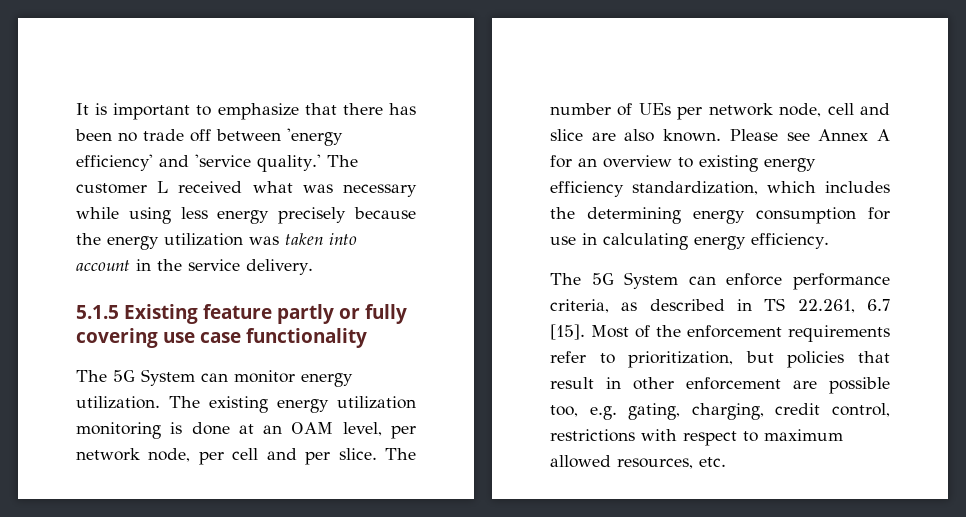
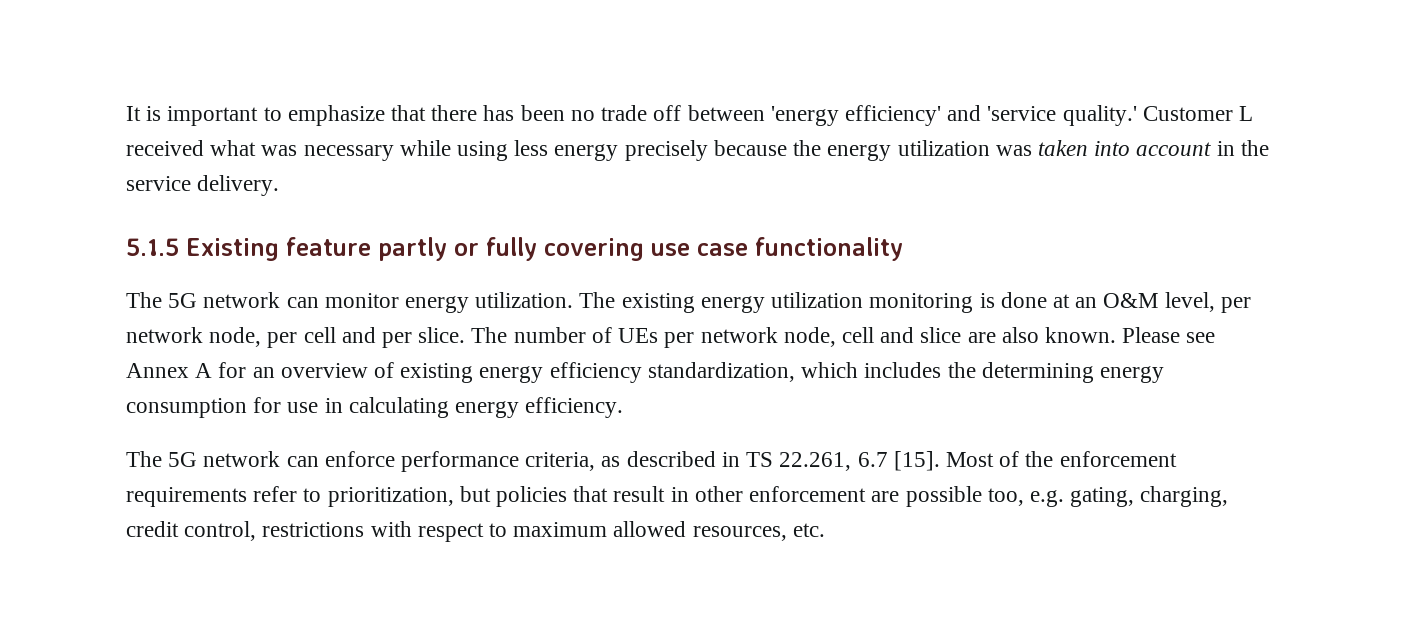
- The customer L received what was necessary while using less energy precisely because the energy utilization was taken into account in the service delivery.
+ Customer L received what was necessary while using less energy precisely because the energy utilization was taken into account in the service delivery.
- The 5G System can monitor energy utilization.
+ The 5G network can monitor energy utilization.
- The existing energy utilization monitoring is done at an OAM level, per network node, per cell and per slice.
+ The existing energy utilization monitoring is done at an O&M level, per network node, per cell and per slice.
- Please see Annex A for an overview to existing energy efficiency standardization, which includes the determining energy consumption for use in calculating energy efficiency.
+ Please see Annex A for an overview of existing energy efficiency standardization, which includes the determining energy consumption for use in calculating energy efficiency.
- The 5G System can enforce performance criteria, as described in TS 22.261, 6.7 [15].
+ The 5G network can enforce performance criteria, as described in TS 22.261, 6.7 [15].

